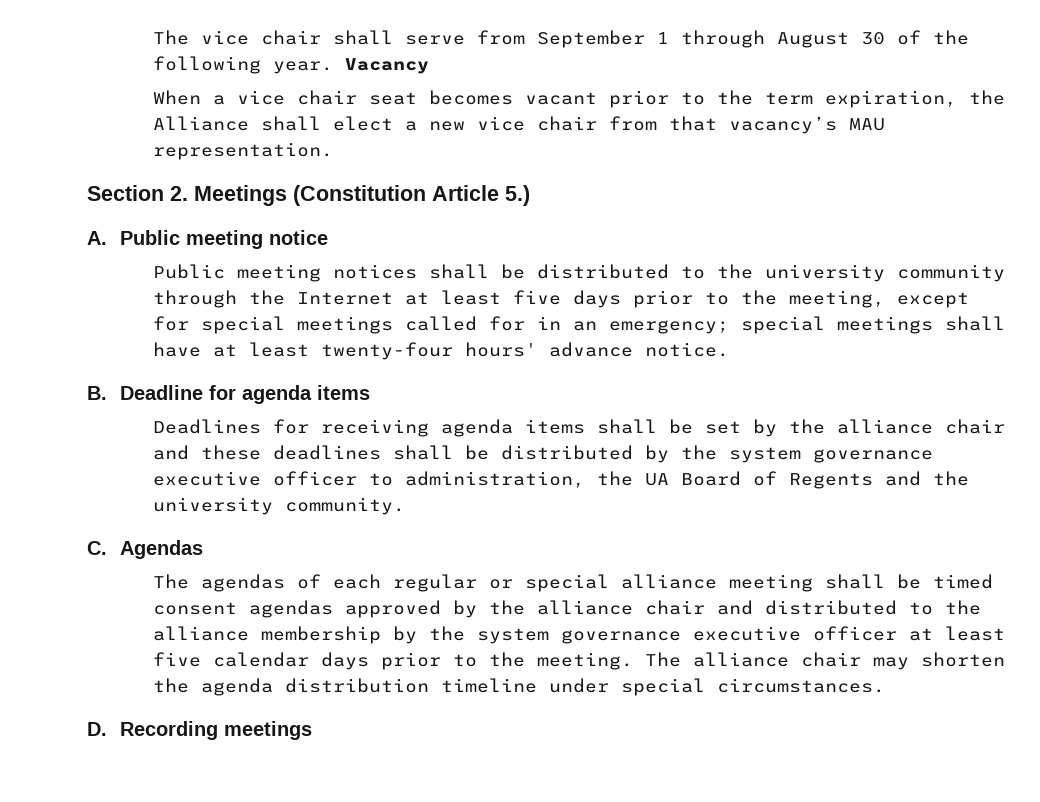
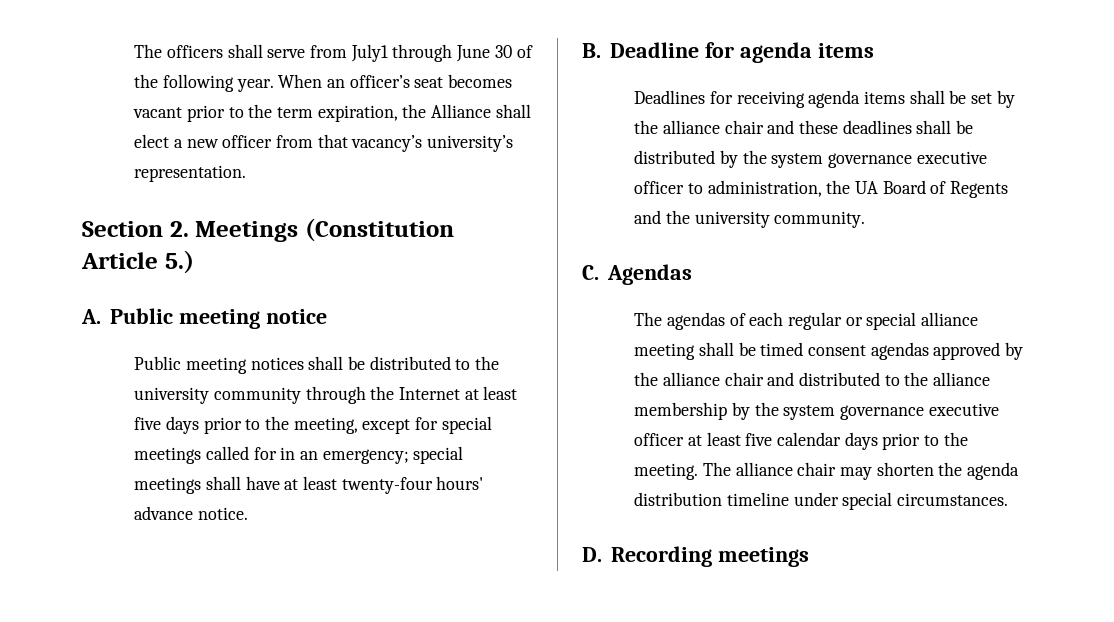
- The vice chair shall serve from September 1 through August 30 of the following year.
+ The officers shall serve from July1 through June 30 of the following year.
- Vacancy
- When a vice chair seat becomes vacant prior to the term expiration, the Alliance shall elect a new vice chair from that vacancy’s MAU representation.
+ When an officer’s seat becomes vacant prior to the term expiration, the Alliance shall elect a new officer from that vacancy’s university’s representation.

